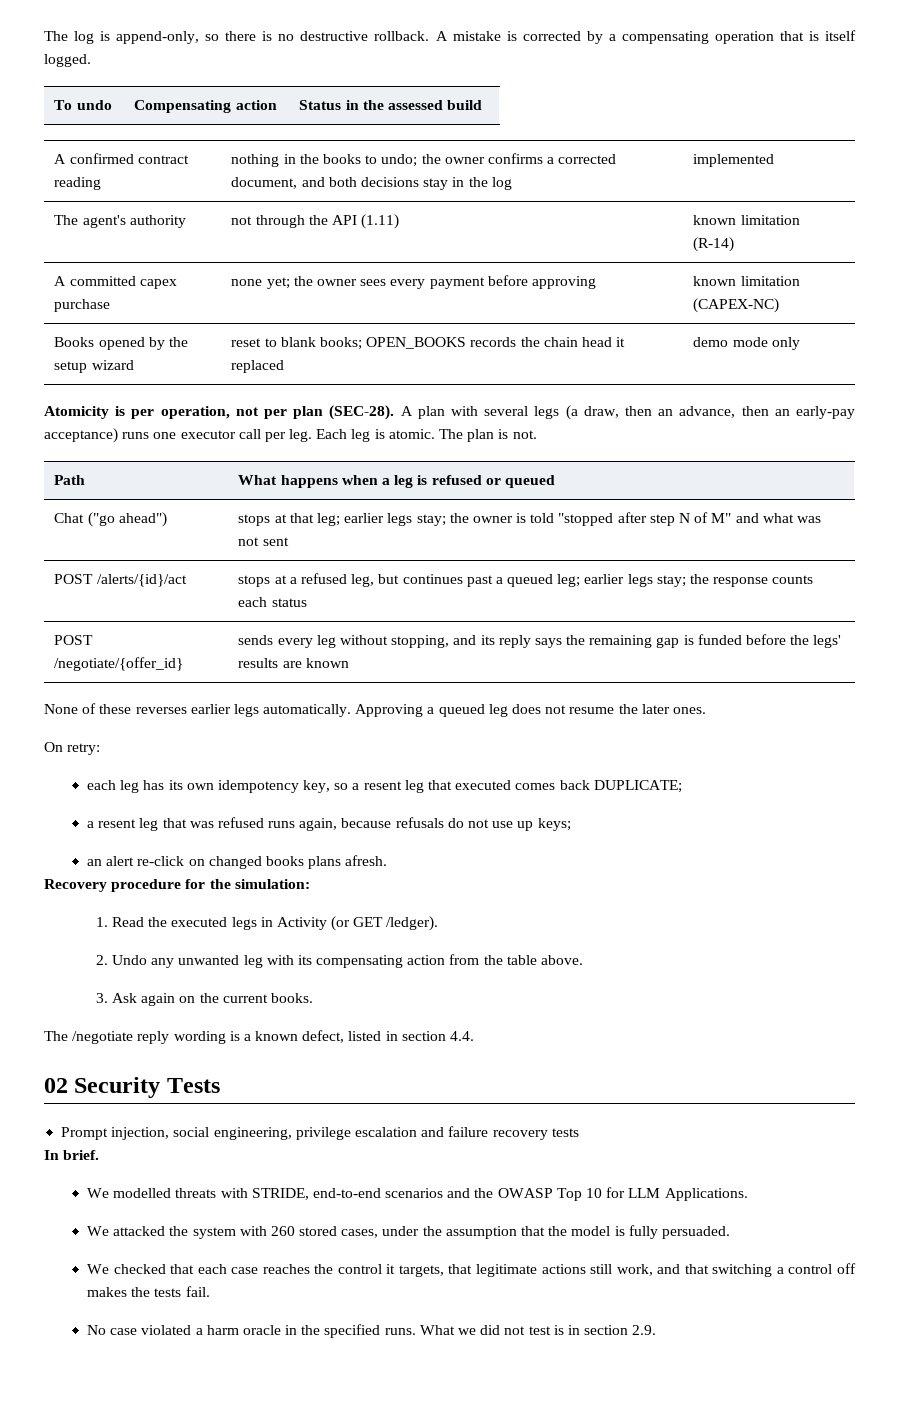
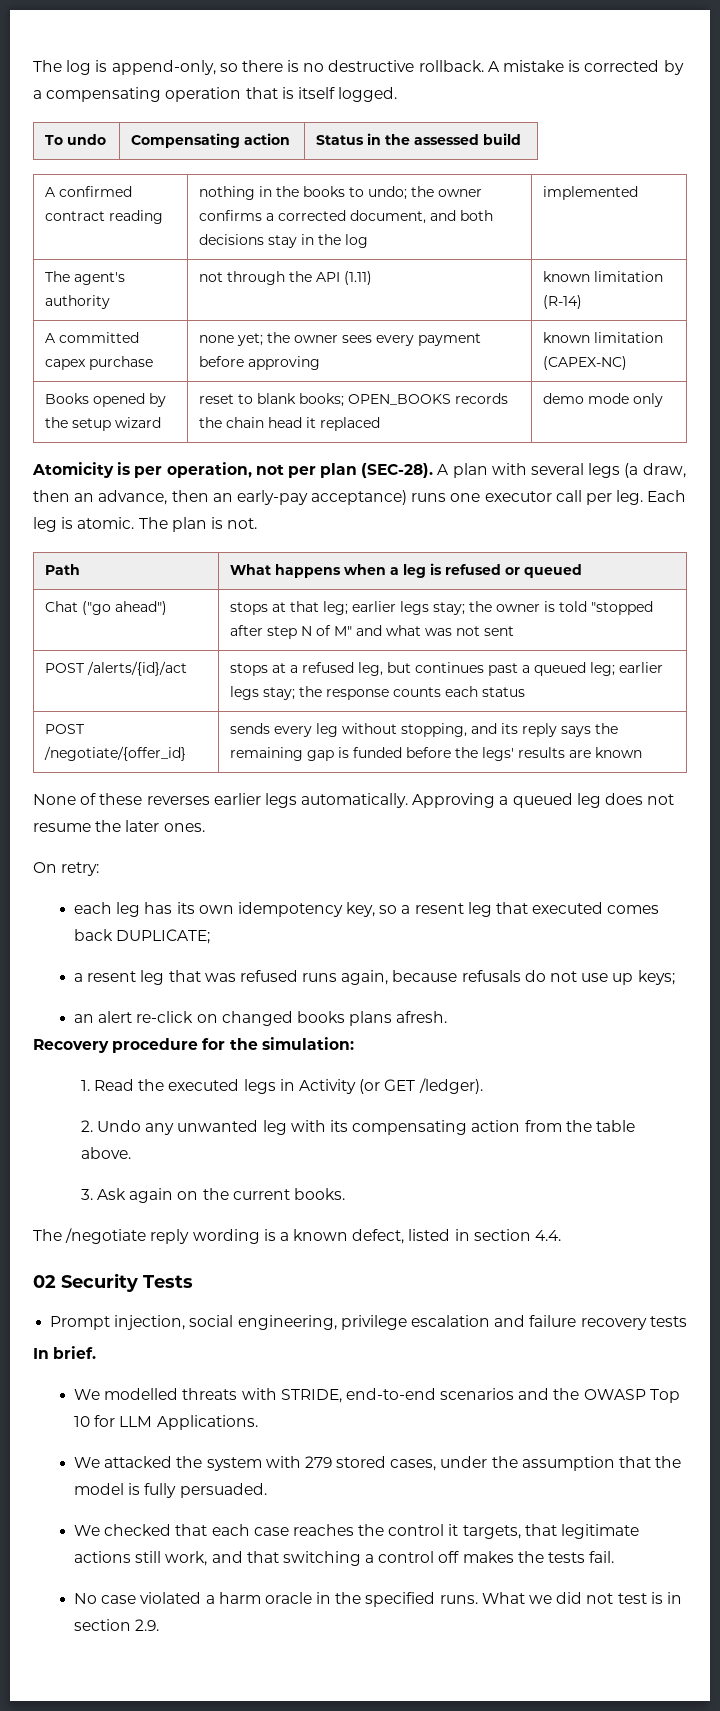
- We attacked the system with 260 stored cases, under the assumption that the model is fully persuaded.
+ We attacked the system with 279 stored cases, under the assumption that the model is fully persuaded.

